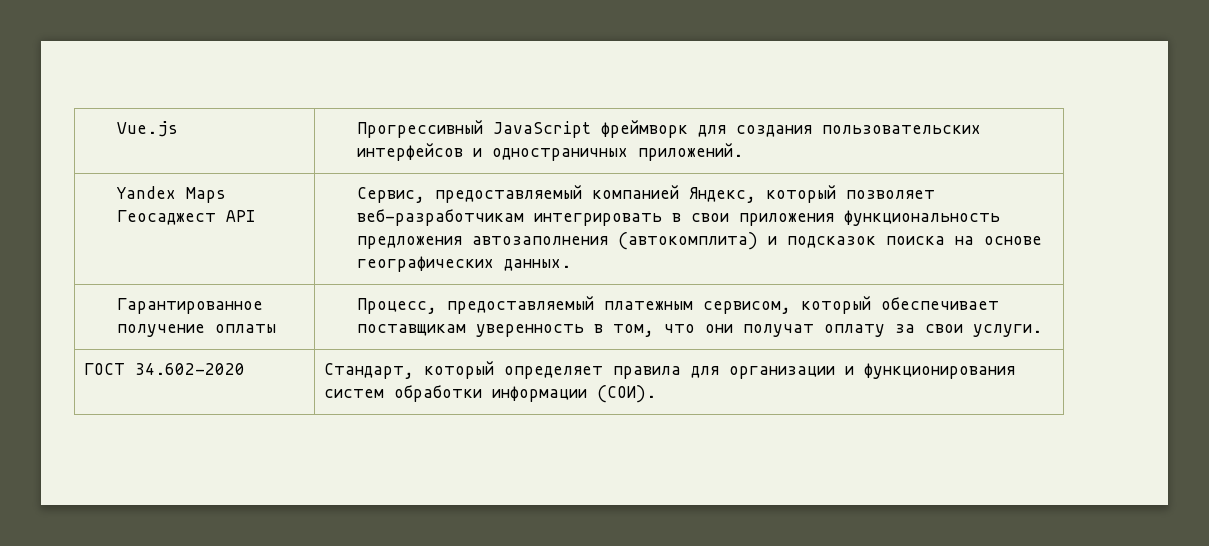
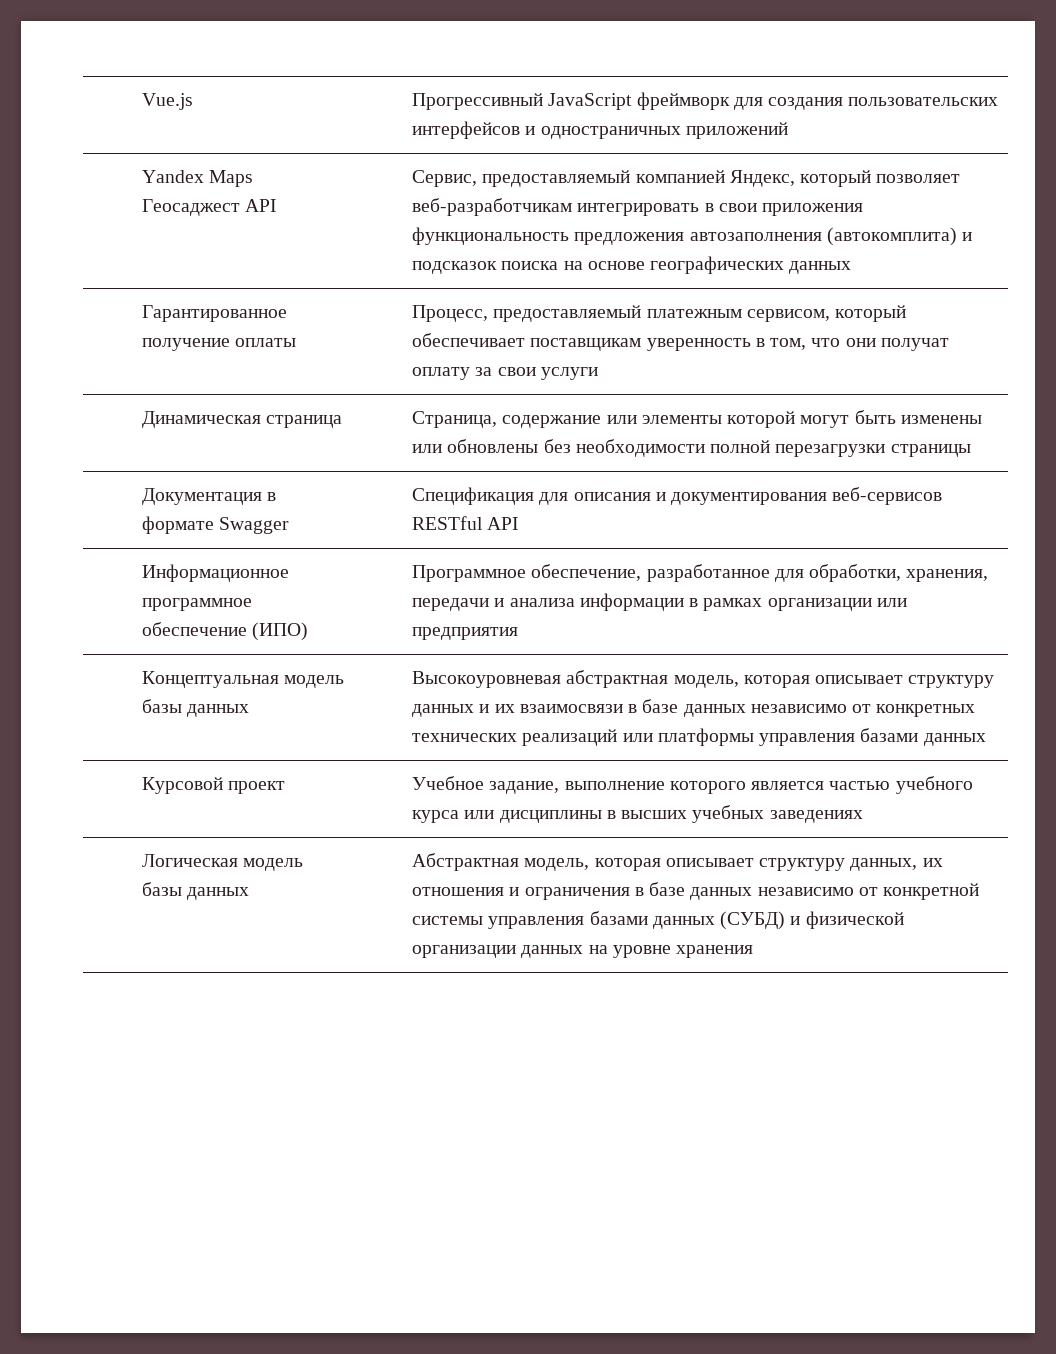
- Vue.js | Прогрессивный JavaScript фреймворк для создания пользовательских интерфейсов и одностраничных приложений.
+ Vue.js | Прогрессивный JavaScript фреймворк для создания пользовательских интерфейсов и одностраничных приложений
- Yandex Maps Геосаджест API | Сервис, предоставляемый компанией Яндекс, который позволяет веб-разработчикам интегрировать в свои приложения функциональность предложения автозаполнения (автокомплита) и подсказок поиска на основе географических данных.
+ Yandex Maps Геосаджест API | Сервис, предоставляемый компанией Яндекс, который позволяет веб-разработчикам интегрировать в свои приложения функциональность предложения автозаполнения (автокомплита) и подсказок поиска на основе географических данных
- Гарантированное получение оплаты | Процесс, предоставляемый платежным сервисом, который обеспечивает поставщикам уверенность в том, что они получат оплату за свои услуги.
- ГОСТ 34.602-2020 | Стандарт, который определяет правила для организации и функционирования систем обработки информации (СОИ).
+ Гарантированное получение оплаты | Процесс, предоставляемый платежным сервисом, который обеспечивает поставщикам уверенность в том, что они получат оплату за свои услуги
+ Динамическая страница | Страница, содержание или элементы которой могут быть изменены или обновлены без необходимости полной перезагрузки страницы
+ Документация в формате Swagger | Спецификация для описания и документирования веб-сервисов RESTful API
+ Информационное программное обеспечение (ИПО) | Программное обеспечение, разработанное для обработки, хранения, передачи и анализа информации в рамках организации или предприятия
+ Концептуальная модель базы данных | Высокоуровневая абстрактная модель, которая описывает структуру данных и их взаимосвязи в базе данных независимо от конкретных технических реализаций или платформы управления базами данных
+ Курсовой проект | Учебное задание, выполнение которого является частью учебного курса или дисциплины в высших учебных заведениях
+ Логическая модель базы данных | Абстрактная модель, которая описывает структуру данных, их отношения и ограничения в базе данных независимо от конкретной системы управления базами данных (СУБД) и физической организации данных на уровне хранения

